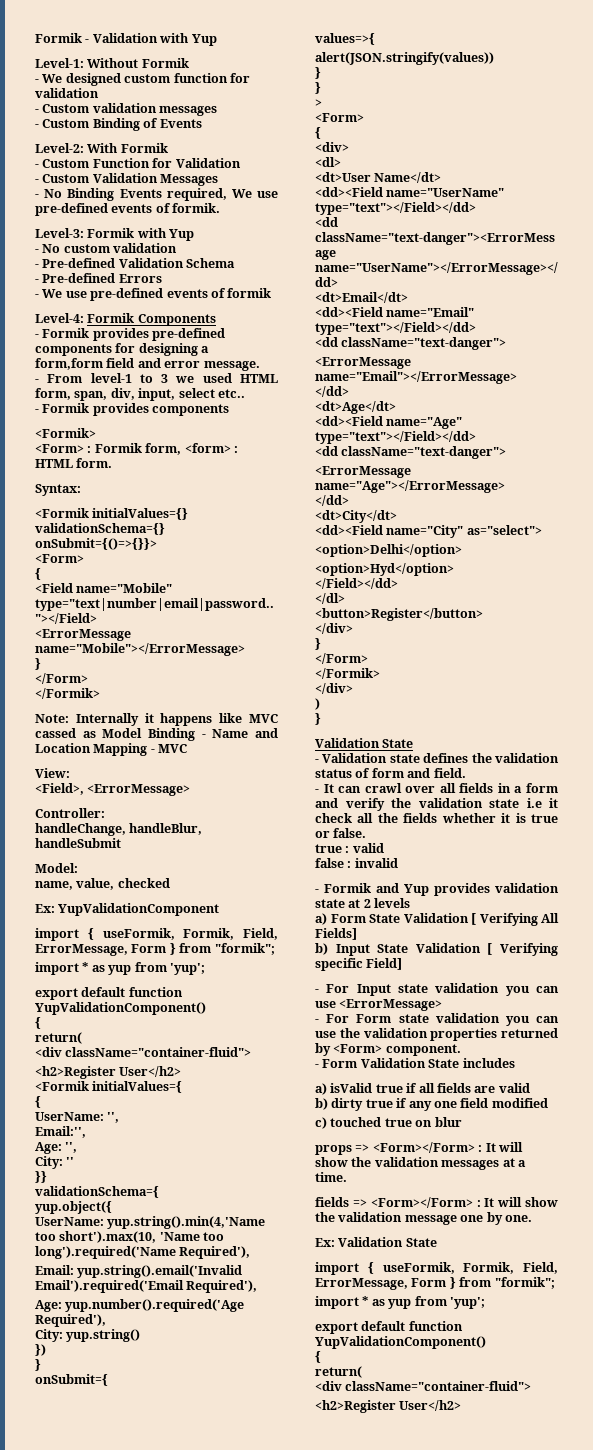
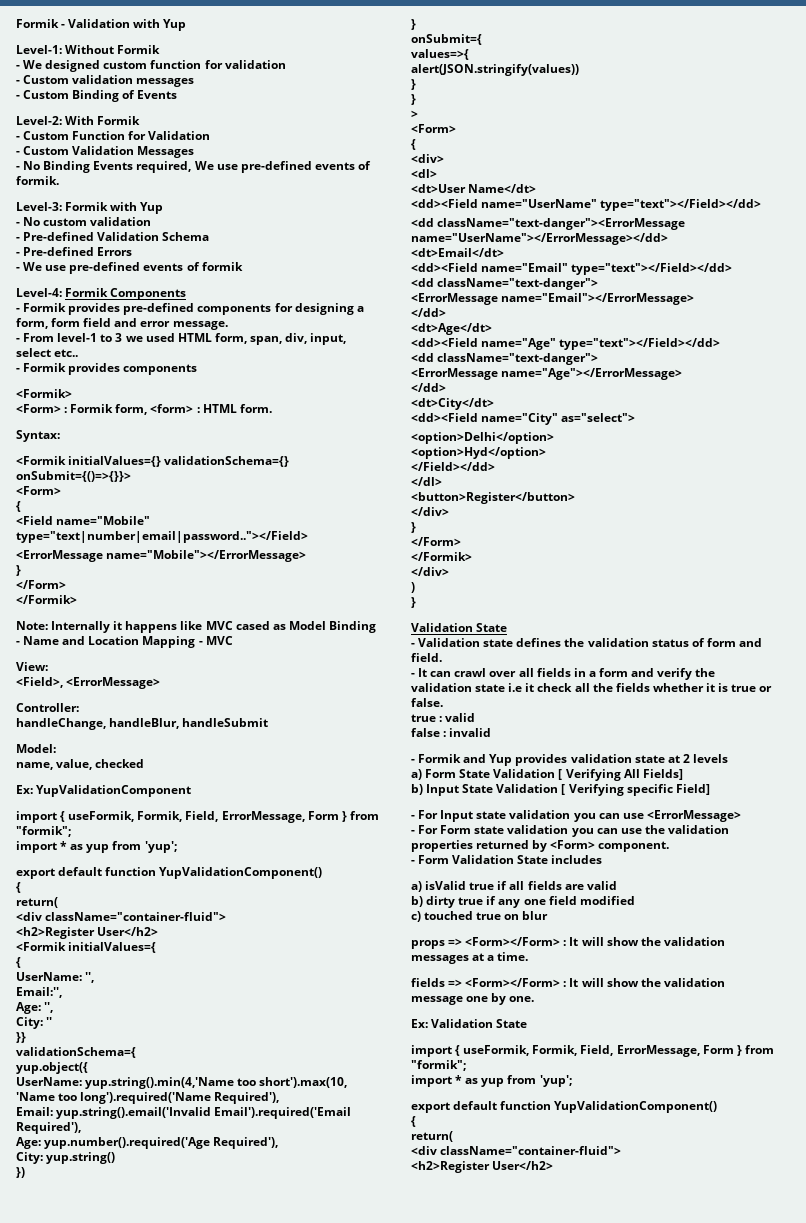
- - Formik provides pre-defined components for designing a form,form field and error message.
+ - Formik provides pre-defined components for designing a form, form field and error message.
- Note: Internally it happens like MVC cassed as Model Binding - Name and Location Mapping - MVC
+ Note: Internally it happens like MVC cased as Model Binding - Name and Location Mapping - MVC

